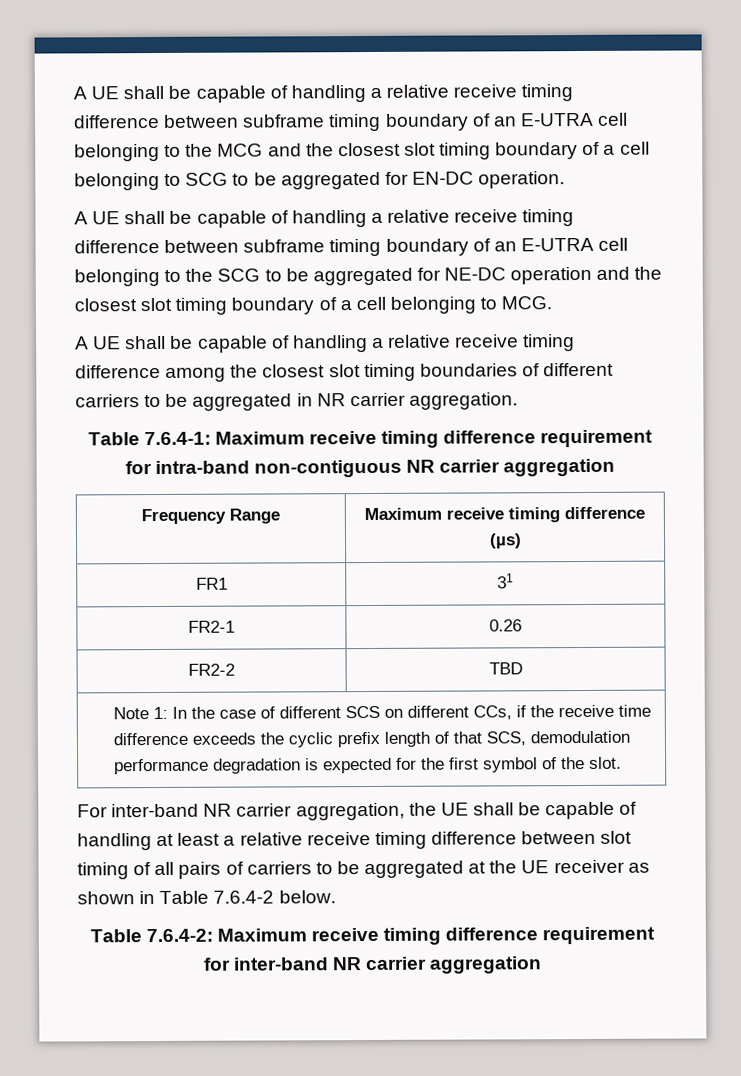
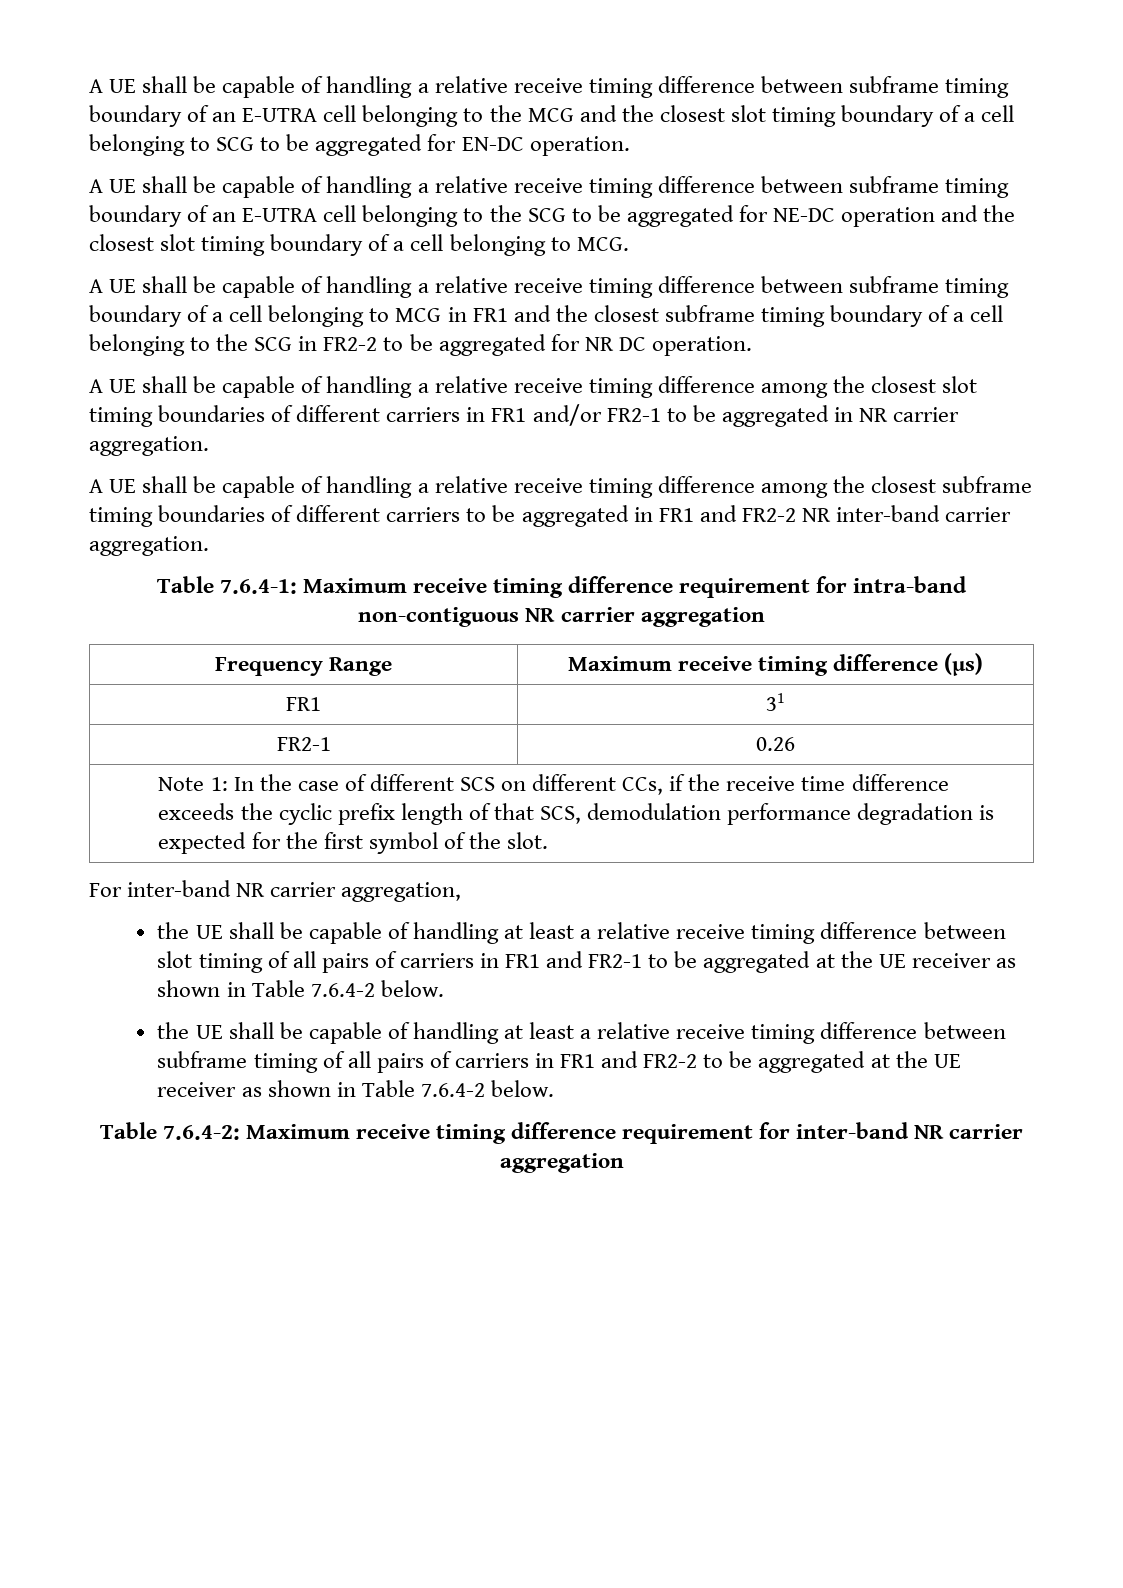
+ A UE shall be capable of handling a relative receive timing difference between subframe timing boundary of a cell belonging to MCG in FR1 and the closest subframe timing boundary of a cell belonging to the SCG in FR2-2 to be aggregated for NR DC operation.
- A UE shall be capable of handling a relative receive timing difference among the closest slot timing boundaries of different carriers to be aggregated in NR carrier aggregation.
+ A UE shall be capable of handling a relative receive timing difference among the closest slot timing boundaries of different carriers in FR1 and/or FR2-1 to be aggregated in NR carrier aggregation.
+ A UE shall be capable of handling a relative receive timing difference among the closest subframe timing boundaries of different carriers to be aggregated in FR1 and FR2-2 NR inter-band carrier aggregation.
- FR2-2 | TBD
- For inter-band NR carrier aggregation, the UE shall be capable of handling at least a relative receive timing difference between slot timing of all pairs of carriers to be aggregated at the UE receiver as shown in Table 7.6.4-2 below.
+ For inter-band NR carrier aggregation,
+ the UE shall be capable of handling at least a relative receive timing difference between slot timing of all pairs of carriers in FR1 and FR2-1 to be aggregated at the UE receiver as shown in Table 7.6.4-2 below.
+ the UE shall be capable of handling at least a relative receive timing difference between subframe timing of all pairs of carriers in FR1 and FR2-2 to be aggregated at the UE receiver as shown in Table 7.6.4-2 below.

